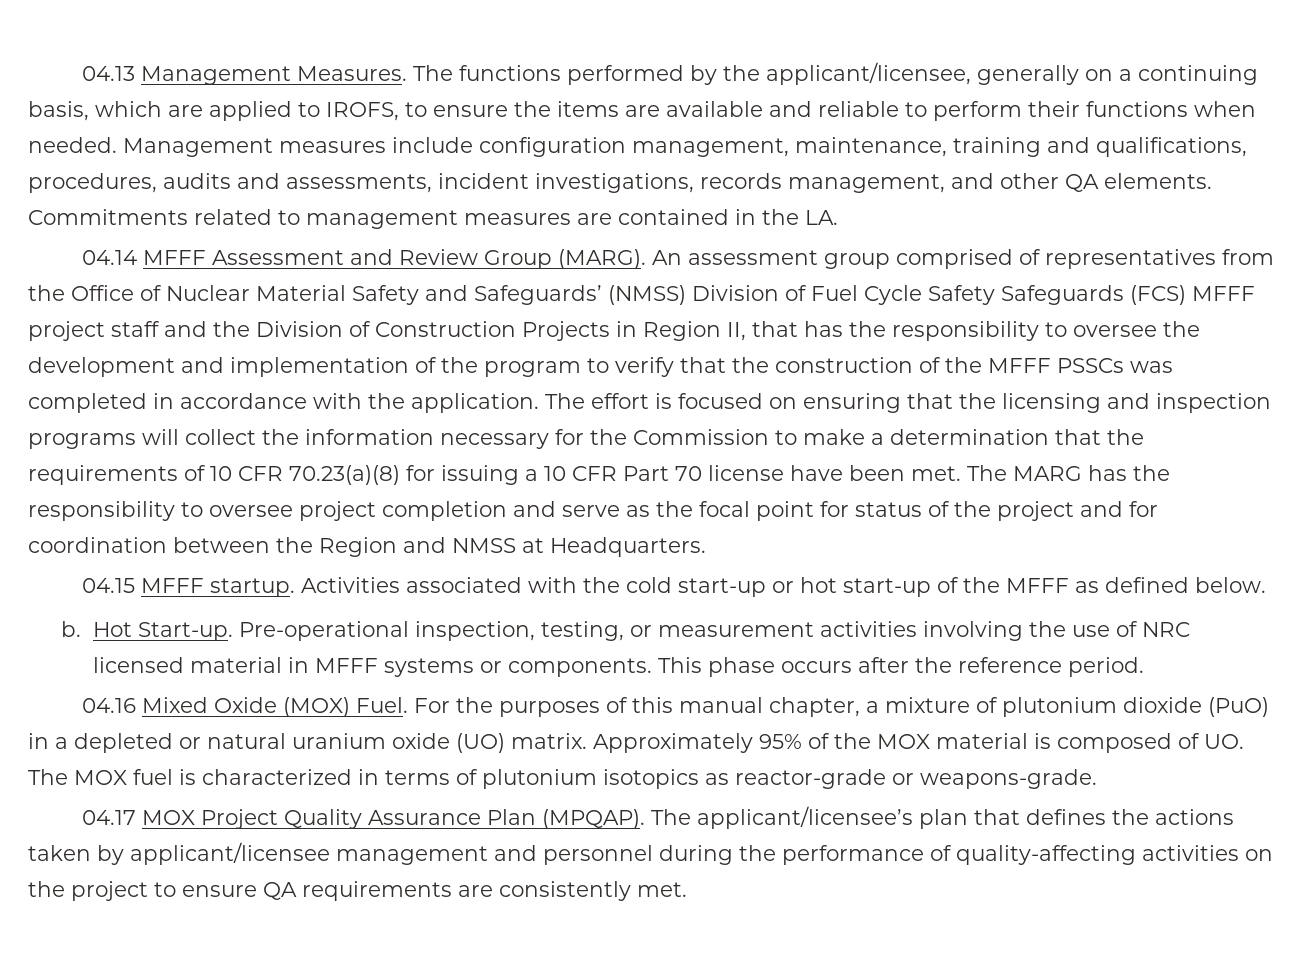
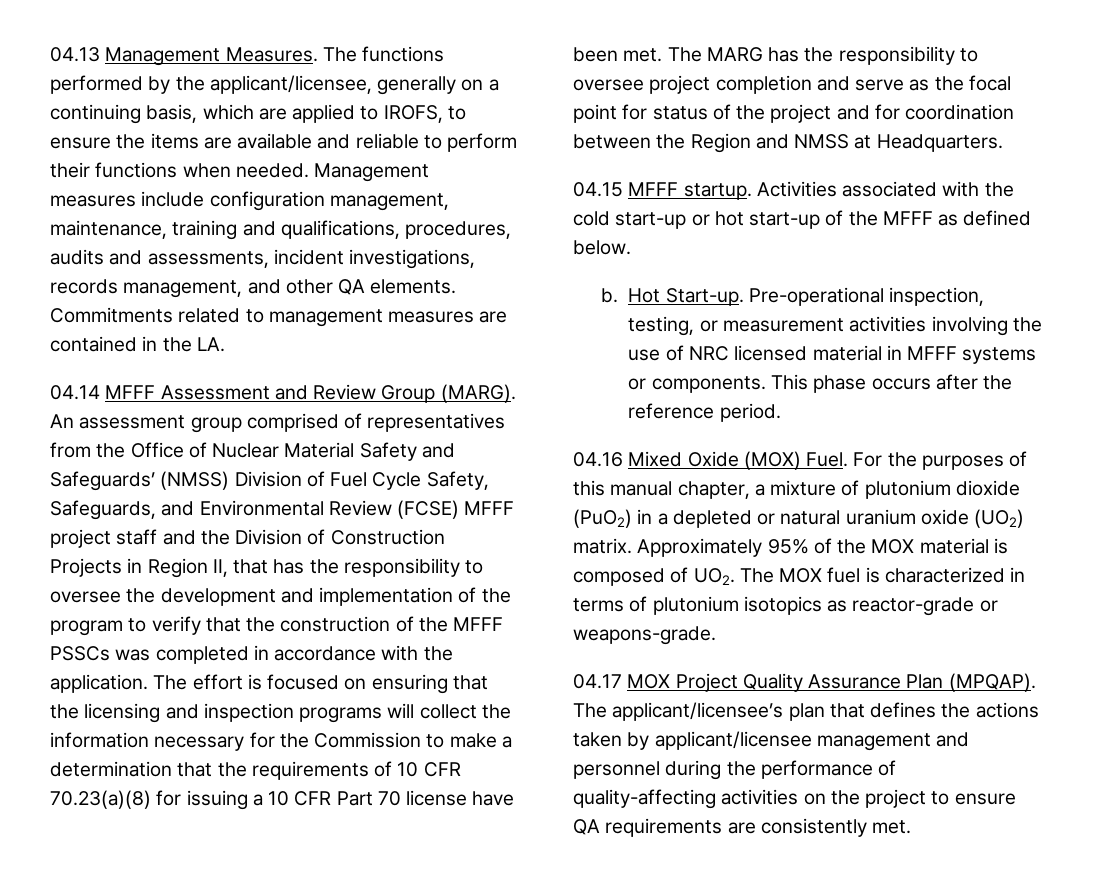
- An assessment group comprised of representatives from the Office of Nuclear Material Safety and Safeguards’ (NMSS) Division of Fuel Cycle Safety Safeguards (FCS) MFFF project staff and the Division of Construction Projects in Region II, that has the responsibility to oversee the development and implementation of the program to verify that the construction of the MFFF PSSCs was completed in accordance with the application.
+ An assessment group comprised of representatives from the Office of Nuclear Material Safety and Safeguards’ (NMSS) Division of Fuel Cycle Safety, Safeguards, and Environmental Review (FCSE) MFFF project staff and the Division of Construction Projects in Region II, that has the responsibility to oversee the development and implementation of the program to verify that the construction of the MFFF PSSCs was completed in accordance with the application.
- For the purposes of this manual chapter, a mixture of plutonium dioxide (PuO) in a depleted or natural uranium oxide (UO) matrix.
+ For the purposes of this manual chapter, a mixture of plutonium dioxide (PuO2) in a depleted or natural uranium oxide (UO2) matrix.
- Approximately 95% of the MOX material is composed of UO. The MOX fuel is characterized in terms of plutonium isotopics as reactor-grade or weapons-grade.
+ Approximately 95% of the MOX material is composed of UO2. The MOX fuel is characterized in terms of plutonium isotopics as reactor-grade or weapons-grade.

